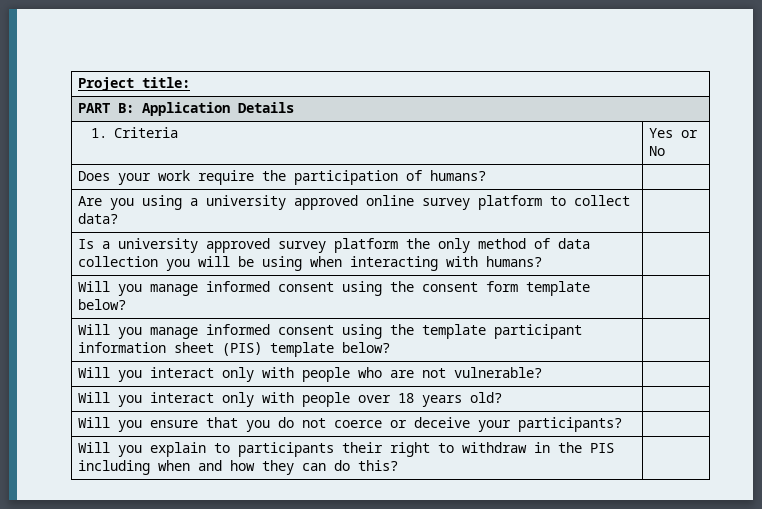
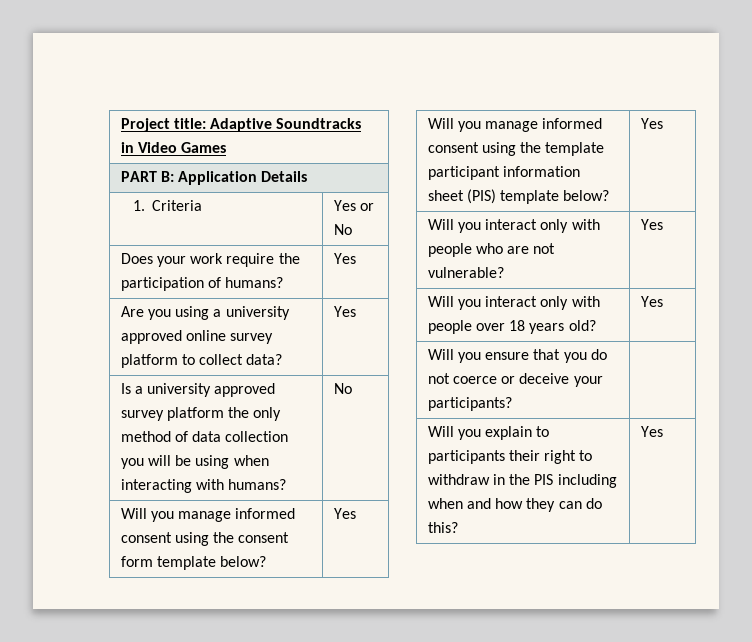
- Project title:
+ Project title: Adaptive Soundtracks in Video Games
- Does your work require the participation of humans? |
+ Does your work require the participation of humans? | Yes
- Are you using a university approved online survey platform to collect data? |
+ Are you using a university approved online survey platform to collect data? | Yes
- Is a university approved survey platform the only method of data collection you will be using when interacting with humans? |
+ Is a university approved survey platform the only method of data collection you will be using when interacting with humans? | No
- Will you manage informed consent using the consent form template below? |
+ Will you manage informed consent using the consent form template below? | Yes
- Will you manage informed consent using the template participant information sheet (PIS) template below? |
+ Will you manage informed consent using the template participant information sheet (PIS) template below? | Yes
- Will you interact only with people who are not vulnerable? |
+ Will you interact only with people who are not vulnerable? | Yes
- Will you interact only with people over 18 years old? |
+ Will you interact only with people over 18 years old? | Yes
- Will you explain to participants their right to withdraw in the PIS including when and how they can do this? |
+ Will you explain to participants their right to withdraw in the PIS including when and how they can do this? | Yes

